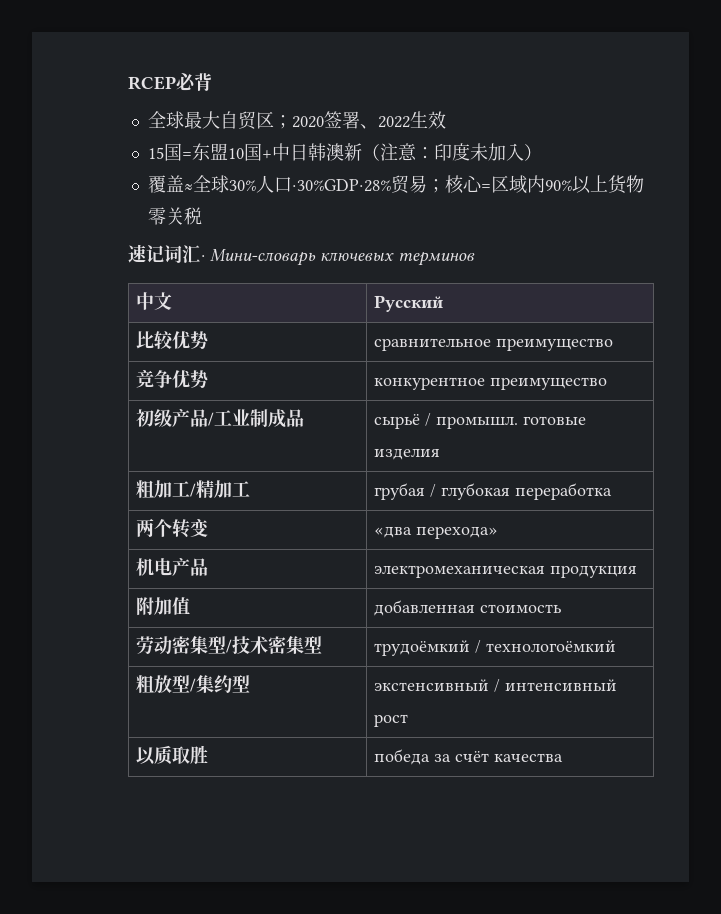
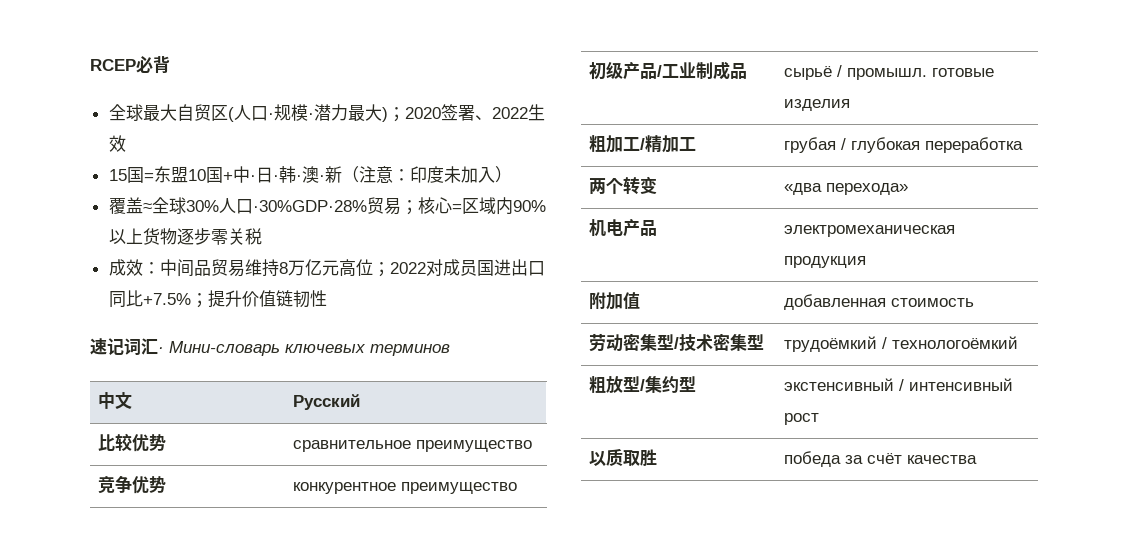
- 全球最大自贸区；2020签署、2022生效
+ 全球最大自贸区(人口·规模·潜力最大)；2020签署、2022生效
- 15国=东盟10国+中日韩澳新（注意：印度未加入）
+ 15国=东盟10国+中·日·韩·澳·新（注意：印度未加入）
- 覆盖≈全球30%人口·30%GDP·28%贸易；核心=区域内90%以上货物零关税
+ 覆盖≈全球30%人口·30%GDP·28%贸易；核心=区域内90%以上货物逐步零关税
+ 成效：中间品贸易维持8万亿元高位；2022对成员国进出口同比+7.5%；提升价值链韧性

